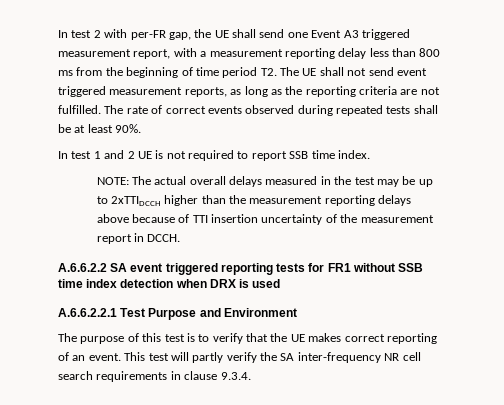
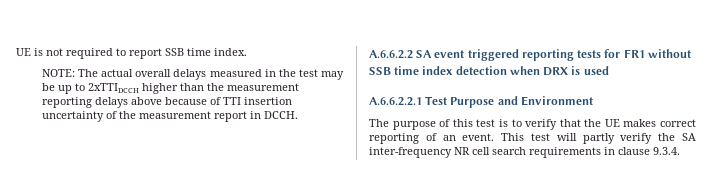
- In test 2 with per-FR gap, the UE shall send one Event A3 triggered measurement report, with a measurement reporting delay less than 800 ms from the beginning of time period T2. The UE shall not send event triggered measurement reports, as long as the reporting criteria are not fulfilled. The rate of correct events observed during repeated tests shall be at least 90%.
- In test 1 and 2 UE is not required to report SSB time index.
+ UE is not required to report SSB time index.

